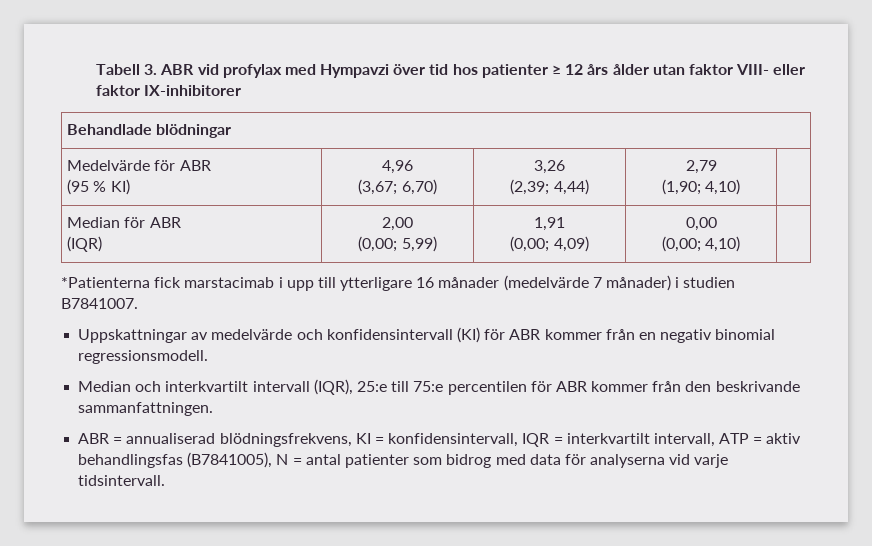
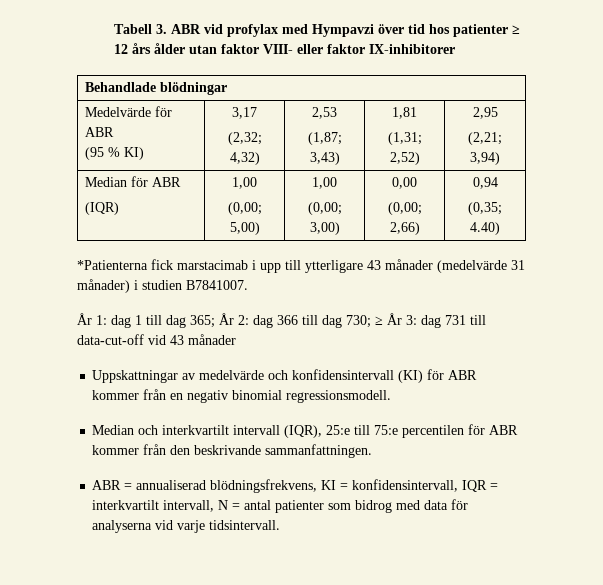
  Medelvärde för ABR
- (95 % KI) | 4,96
- (3,67; 6,70) | 3,26
- (2,39; 4,44) | 2,79
- (1,90; 4,10) |
+ (95 % KI) | 3,17
+ (2,32; 4,32) | 2,53
+ (1,87; 3,43) | 1,81
+ (1,31; 2,52) | 2,95
+ (2,21; 3,94)
  Median för ABR
- (IQR) | 2,00
- (0,00; 5,99) | 1,91
- (0,00; 4,09) | 0,00
- (0,00; 4,10) |
+ (IQR) | 1,00
+ (0,00; 5,00) | 1,00
+ (0,00; 3,00) | 0,00
+ (0,00; 2,66) | 0,94
+ (0,35; 4.40)
- *Patienterna fick marstacimab i upp till ytterligare 16 månader (medelvärde 7 månader) i studien B7841007.
+ *Patienterna fick marstacimab i upp till ytterligare 43 månader (medelvärde 31 månader) i studien B7841007.
+ År 1: dag 1 till dag 365; År 2: dag 366 till dag 730; ≥ År 3: dag 731 till data-cut-off vid 43 månader
- ABR = annualiserad blödningsfrekvens, KI = konfidensintervall, IQR = interkvartilt intervall, ATP = aktiv behandlingsfas (B7841005), N = antal patienter som bidrog med data för analyserna vid varje tidsintervall.
+ ABR = annualiserad blödningsfrekvens, KI = konfidensintervall, IQR = interkvartilt intervall, N = antal patienter som bidrog med data för analyserna vid varje tidsintervall.

